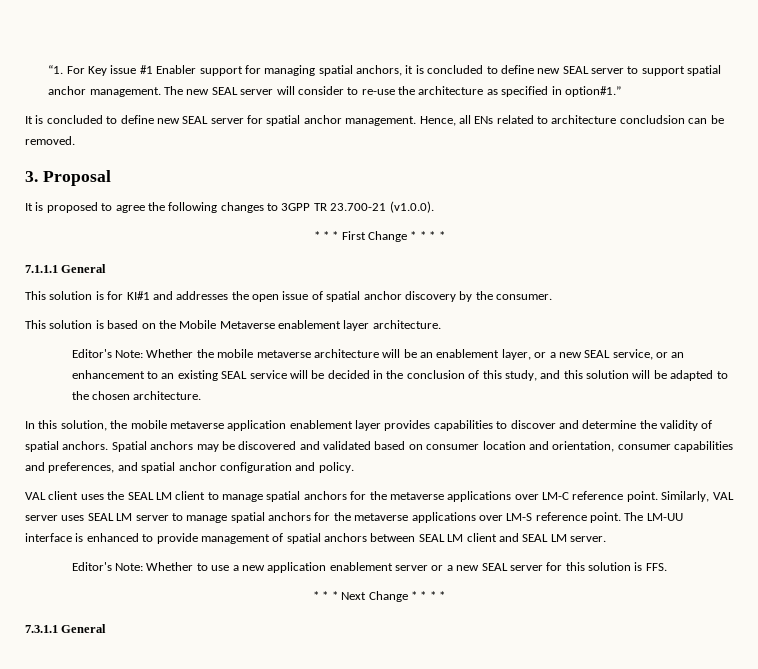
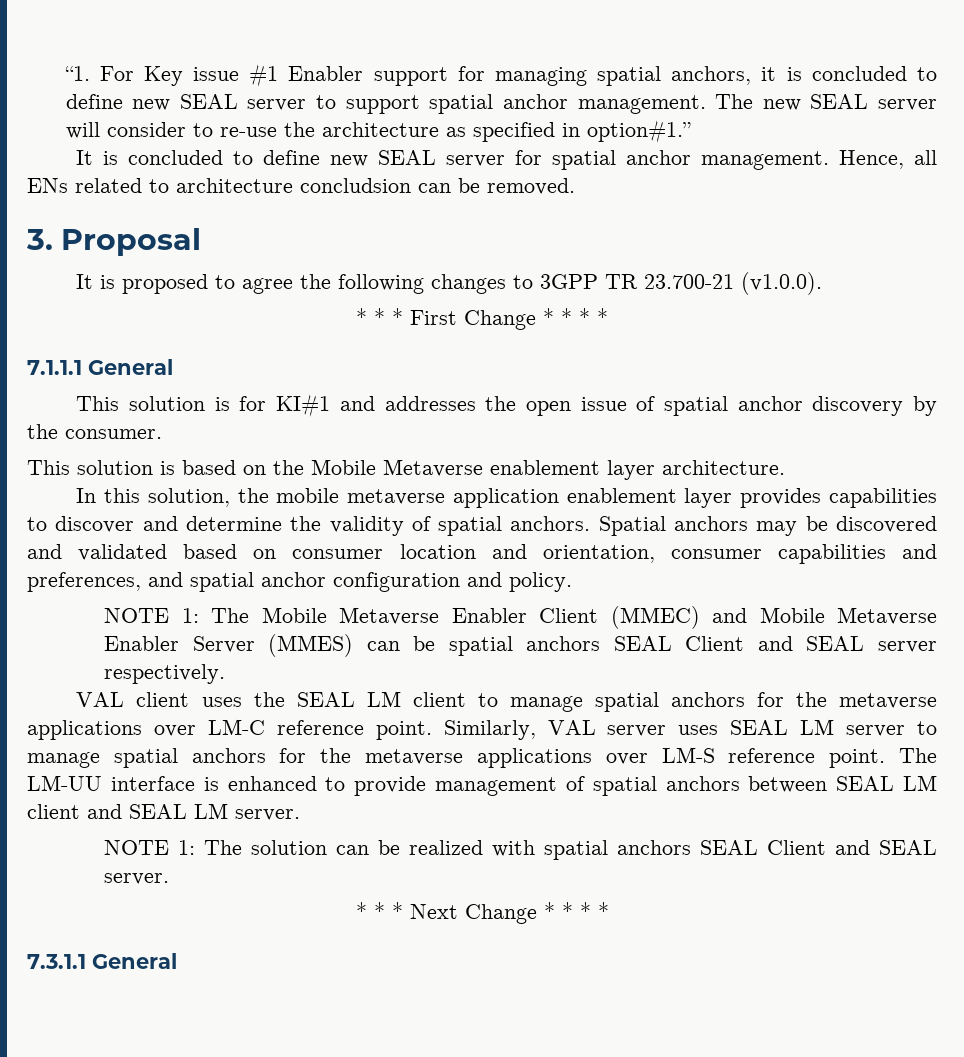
- Editor's Note: Whether the mobile metaverse architecture will be an enablement layer, or a new SEAL service, or an enhancement to an existing SEAL service will be decided in the conclusion of this study, and this solution will be adapted to the chosen architecture.
+ NOTE 1: The Mobile Metaverse Enabler Client (MMEC) and Mobile Metaverse Enabler Server (MMES) can be spatial anchors SEAL Client and SEAL server respectively.
- Editor's Note: Whether to use a new application enablement server or a new SEAL server for this solution is FFS.
+ NOTE 1: The solution can be realized with spatial anchors SEAL Client and SEAL server.

